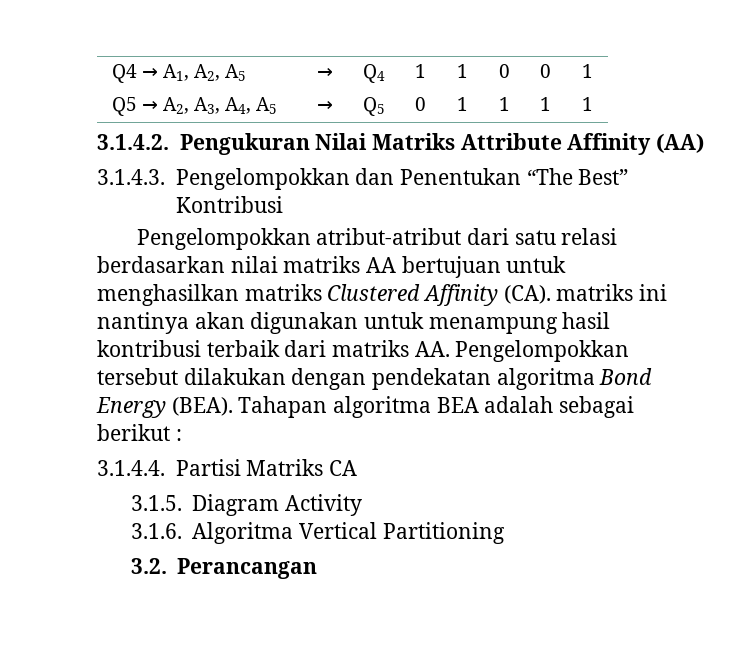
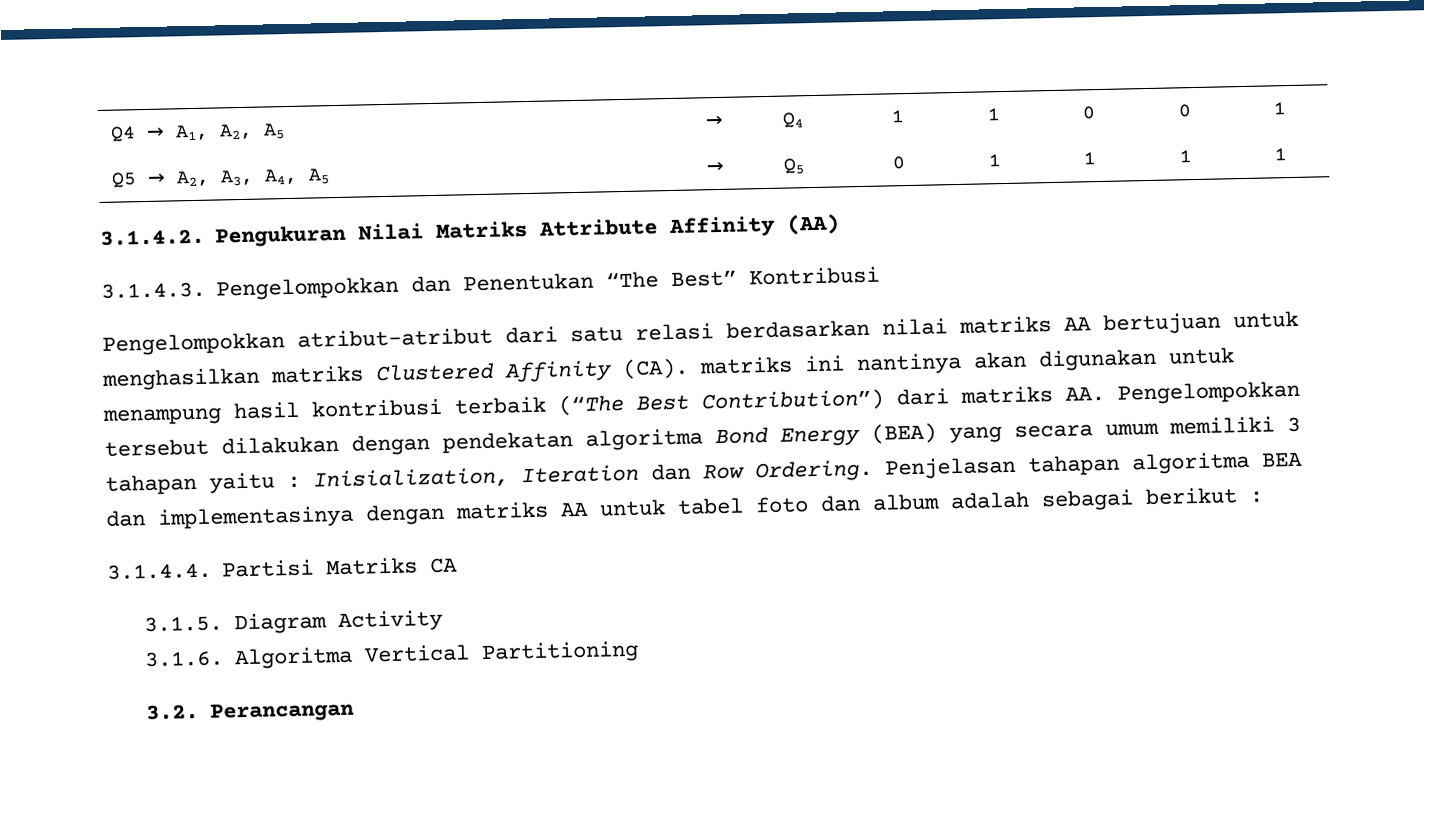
- Pengelompokkan atribut-atribut dari satu relasi berdasarkan nilai matriks AA bertujuan untuk menghasilkan matriks Clustered Affinity (CA). matriks ini nantinya akan digunakan untuk menampung hasil kontribusi terbaik dari matriks AA. Pengelompokkan tersebut dilakukan dengan pendekatan algoritma Bond Energy (BEA). Tahapan algoritma BEA adalah sebagai berikut :
+ Pengelompokkan atribut-atribut dari satu relasi berdasarkan nilai matriks AA bertujuan untuk menghasilkan matriks Clustered Affinity (CA). matriks ini nantinya akan digunakan untuk menampung hasil kontribusi terbaik (“The Best Contribution”) dari matriks AA. Pengelompokkan tersebut dilakukan dengan pendekatan algoritma Bond Energy (BEA) yang secara umum memiliki 3 tahapan yaitu : Inisialization, Iteration dan Row Ordering. Penjelasan tahapan algoritma BEA dan implementasinya dengan matriks AA untuk tabel foto dan album adalah sebagai berikut :

